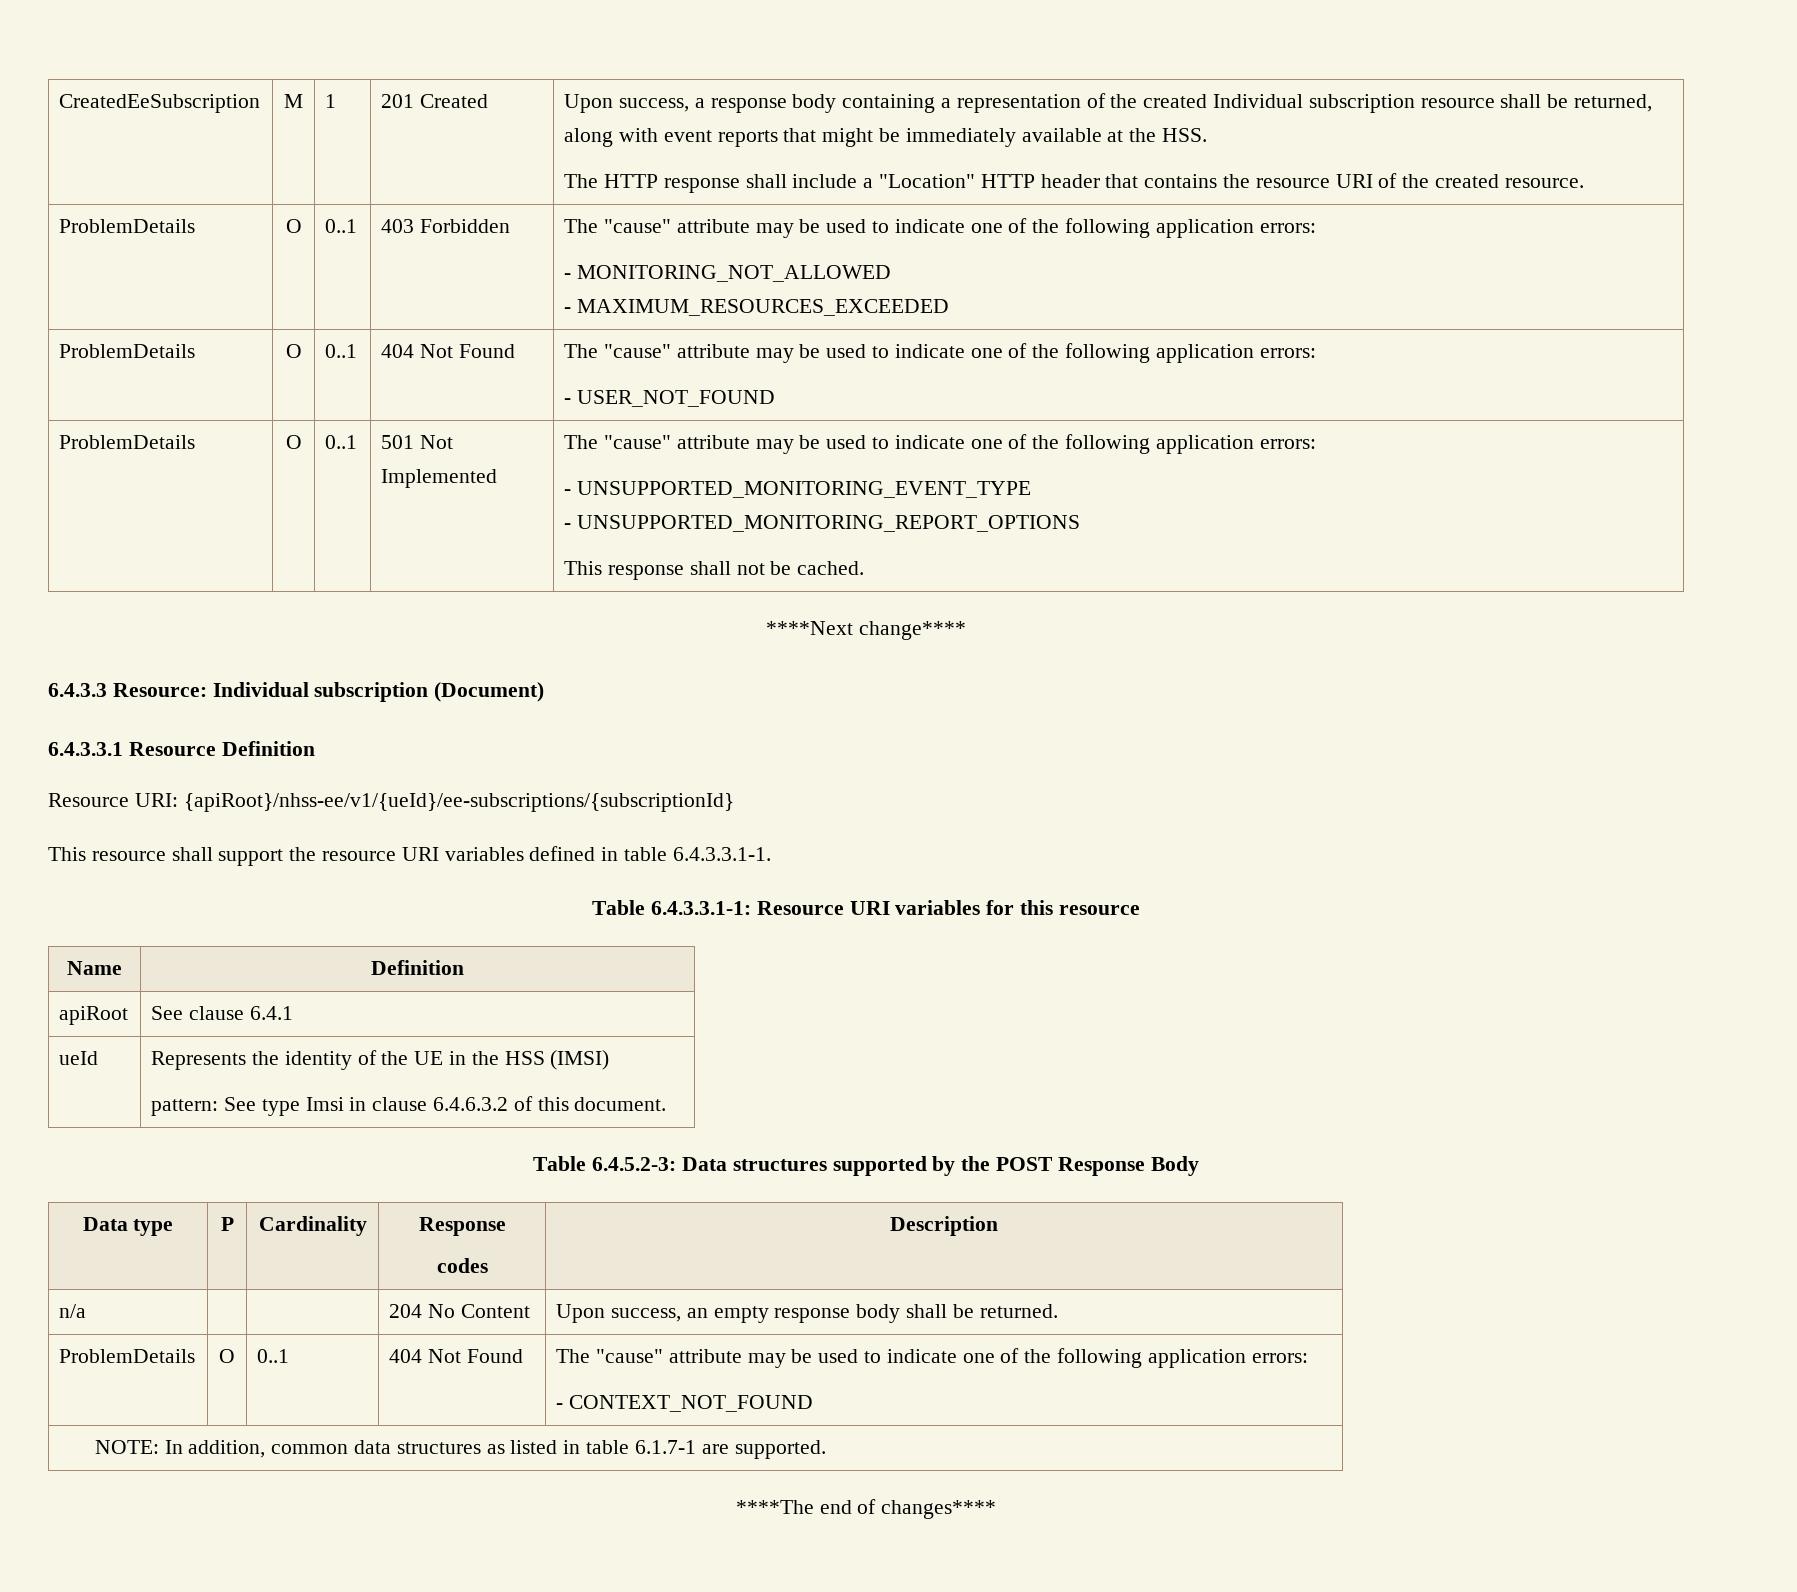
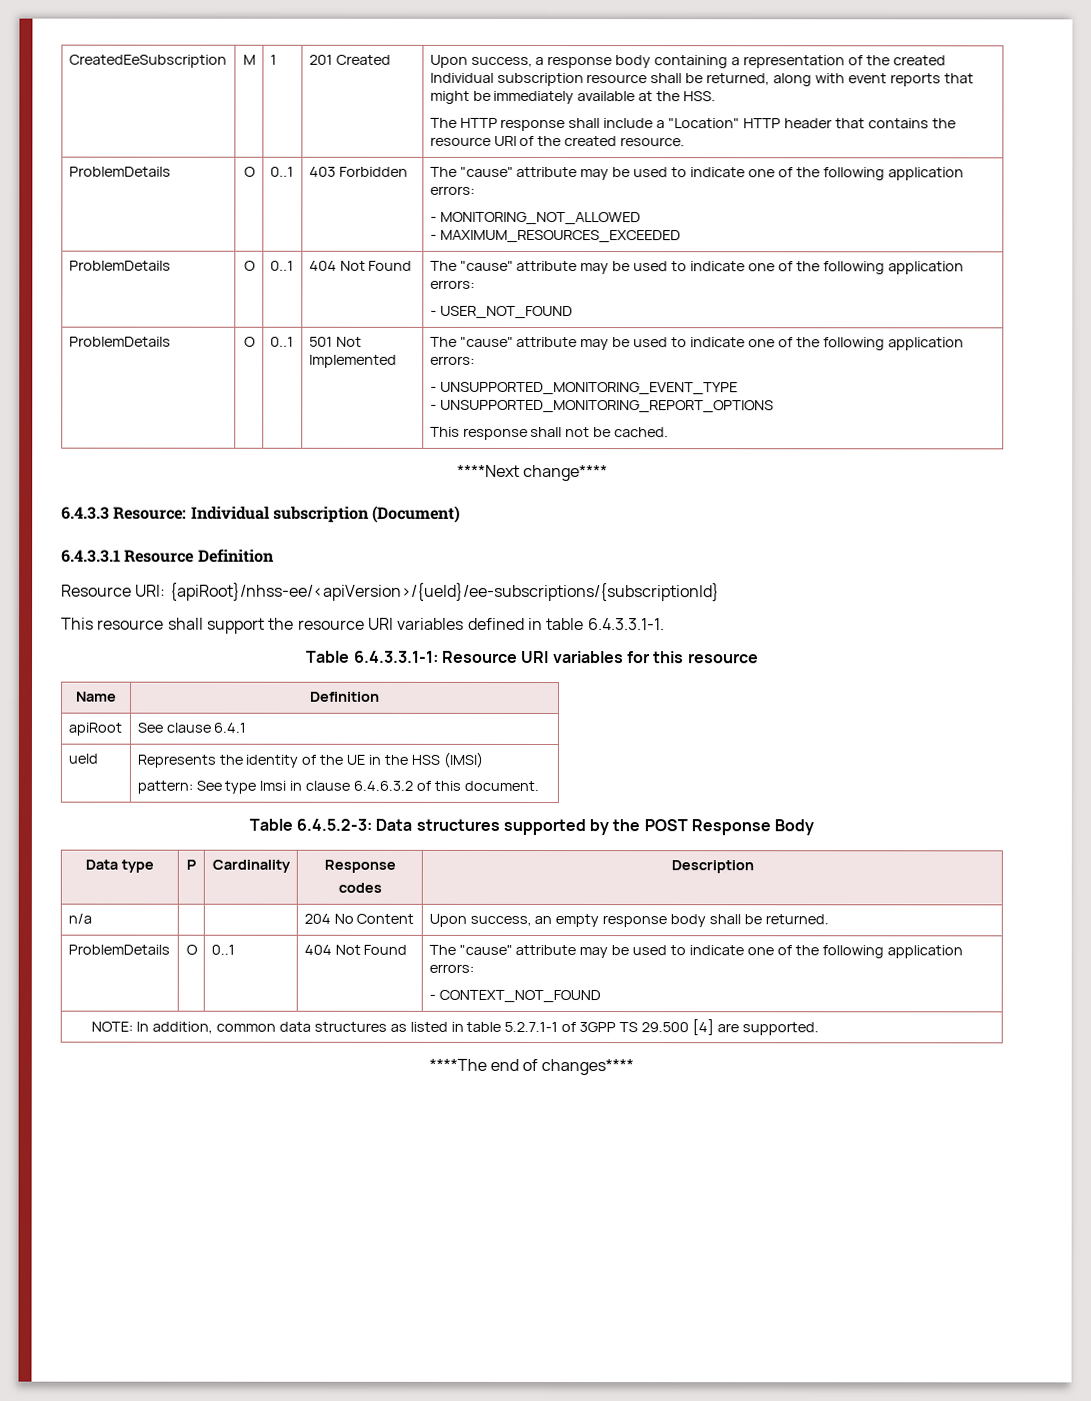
- Resource URI: {apiRoot}/nhss-ee/v1/{ueId}/ee-subscriptions/{subscriptionId}
+ Resource URI: {apiRoot}/nhss-ee/<apiVersion>/{ueId}/ee-subscriptions/{subscriptionId}
- NOTE: In addition, common data structures as listed in table 6.1.7-1 are supported.
+ NOTE: In addition, common data structures as listed in table 5.2.7.1-1 of 3GPP TS 29.500 [4] are supported.

